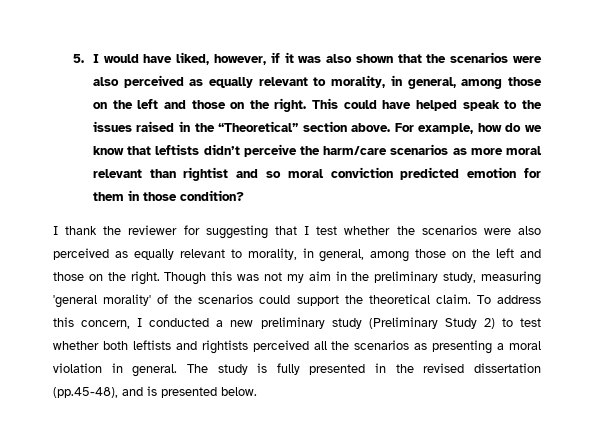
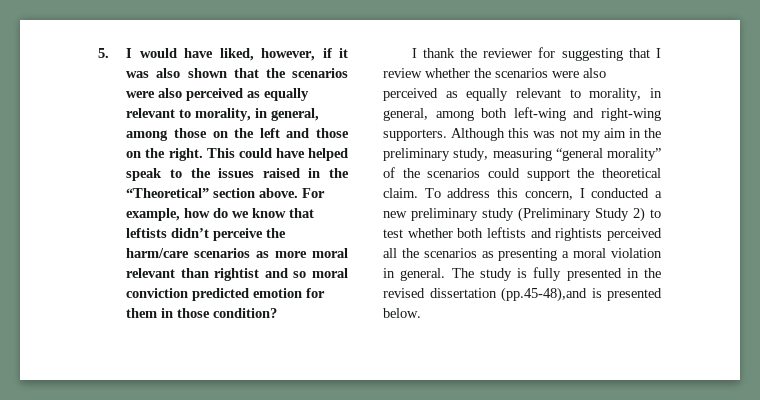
- I thank the reviewer for suggesting that I test whether the scenarios were also perceived as equally relevant to morality, in general, among those on the left and those on the right. Though this was not my aim in the preliminary study, measuring 'general morality' of the scenarios could support the theoretical claim.
+ I thank the reviewer for suggesting that I review whether the scenarios were also perceived as equally relevant to morality, in general, among both left-wing and right-wing supporters. Although this was not my aim in the preliminary study, measuring “general morality” of the scenarios could support the theoretical claim.
- The study is fully presented in the revised dissertation (pp.45-48), and is presented below.
+ The study is fully presented in the revised dissertation (pp.45-48),and is presented below.

